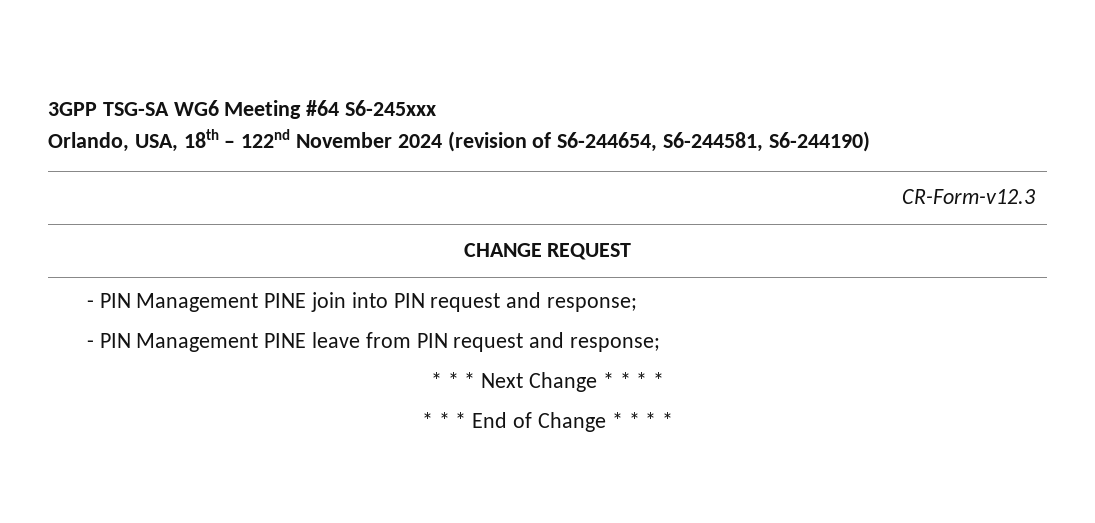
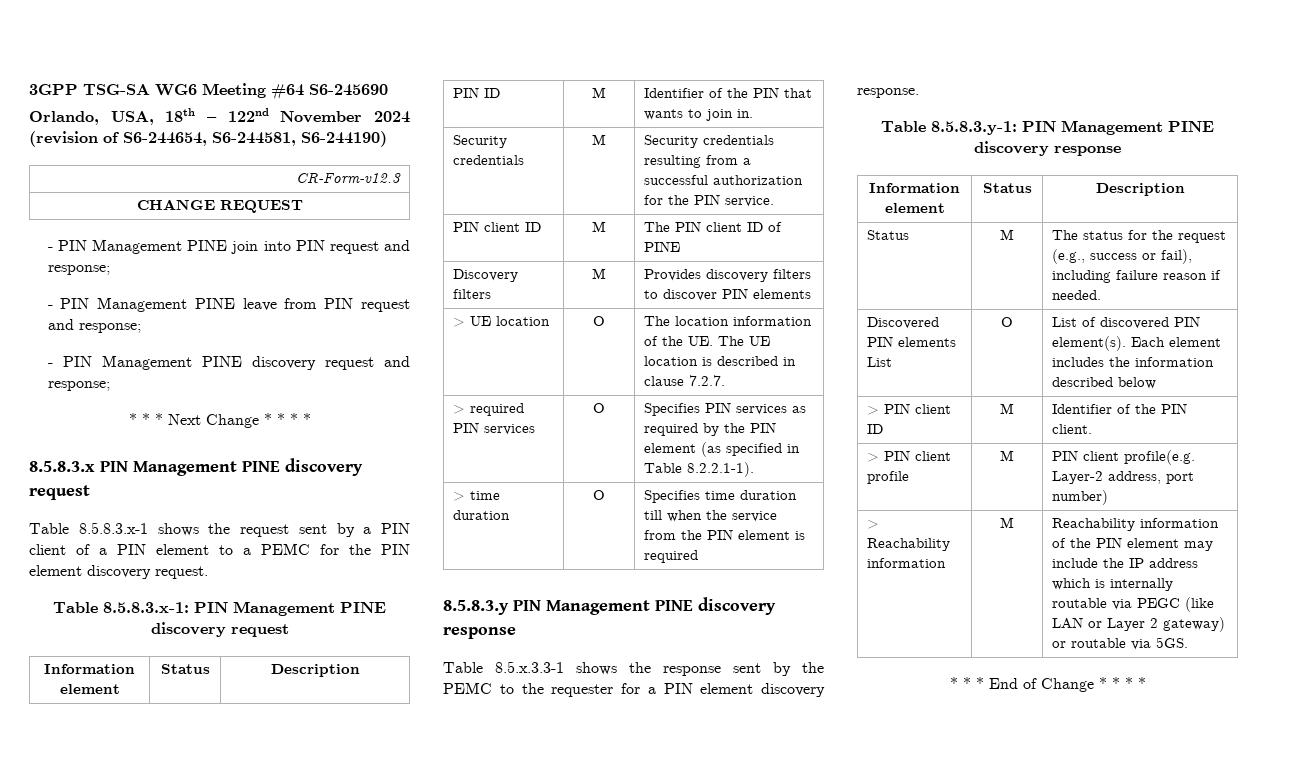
- 3GPP TSG-SA WG6 Meeting #64 S6-245xxx
+ 3GPP TSG-SA WG6 Meeting #64 S6-245690
+ - PIN Management PINE discovery request and response;
+ 8.5.8.3.x PIN Management PINE discovery request
+ Table 8.5.8.3.x-1 shows the request sent by a PIN client of a PIN element to a PEMC for the PIN element discovery request.
+ Table 8.5.8.3.x-1: PIN Management PINE discovery request
+ Information element | Status | Description
+ PIN ID | M | Identifier of the PIN that wants to join in.
+ Security credentials | M | Security credentials resulting from a successful authorization for the PIN service.
+ PIN client ID | M | The PIN client ID of PINE
+ Discovery filters | M | Provides discovery filters to discover PIN elements
+ > UE location | O | The location information of the UE. The UE location is described in clause 7.2.7.
+ > required PIN services | O | Specifies PIN services as required by the PIN element (as specified in Table 8.2.2.1-1).
+ > time duration | O | Specifies time duration till when the service from the PIN element is required
+ 8.5.8.3.y PIN Management PINE discovery response
+ Table 8.5.x.3.3-1 shows the response sent by the PEMC to the requester for a PIN element discovery response.
+ Table 8.5.8.3.y-1: PIN Management PINE discovery response
+ Information element | Status | Description
+ Status | M | The status for the request (e.g., success or fail), including failure reason if needed.
+ Discovered PIN elements List | O | List of discovered PIN element(s). Each element includes the information described below
+ > PIN client ID | M | Identifier of the PIN client.
+ > PIN client profile | M | PIN client profile(e.g. Layer-2 address, port number)
+ > Reachability information | M | Reachability information of the PIN element may include the IP address which is internally routable via PEGC (like LAN or Layer 2 gateway) or routable via 5GS.

